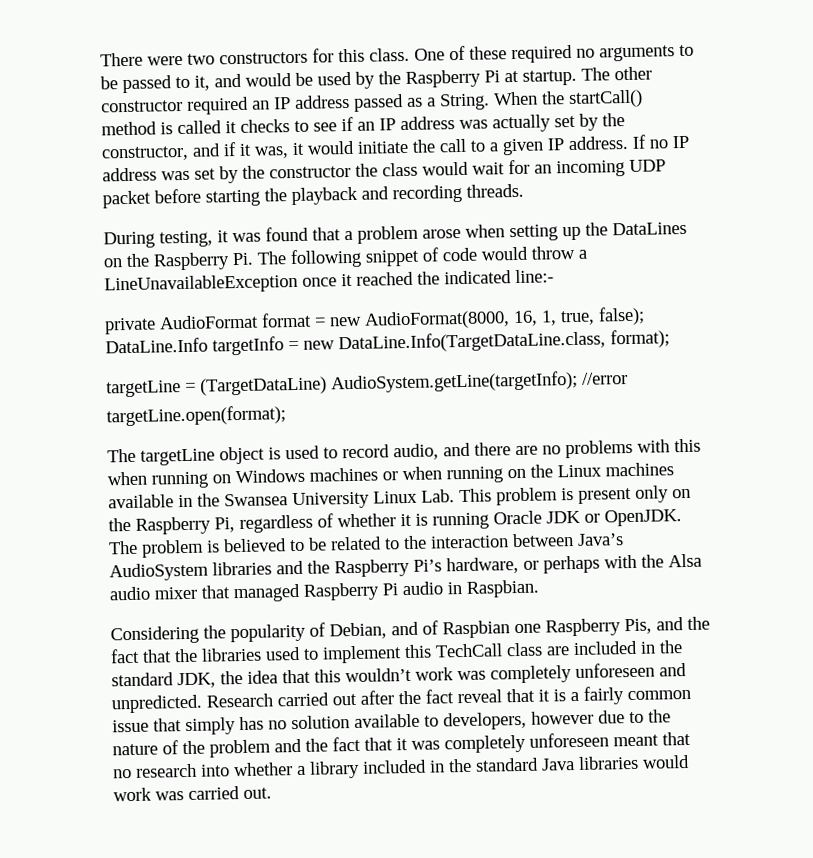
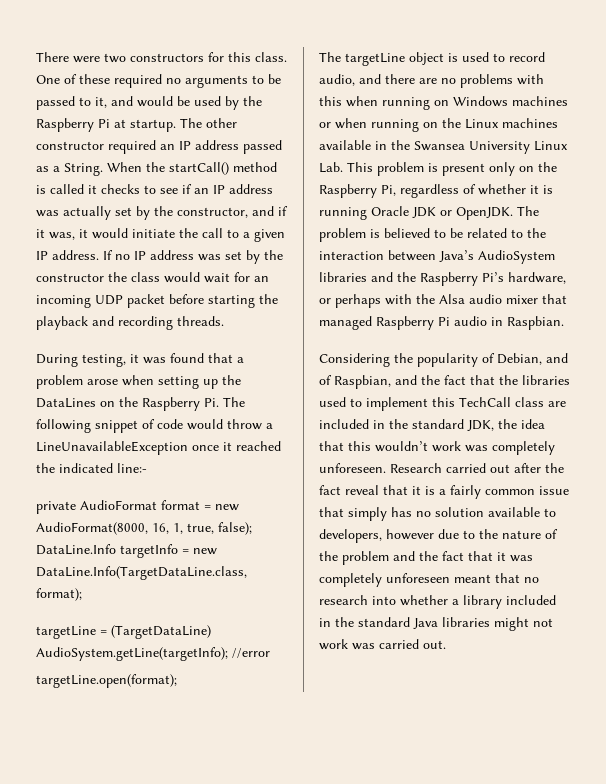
- Considering the popularity of Debian, and of Raspbian one Raspberry Pis, and the fact that the libraries used to implement this TechCall class are included in the standard JDK, the idea that this wouldn’t work was completely unforeseen and unpredicted.
+ Considering the popularity of Debian, and of Raspbian, and the fact that the libraries used to implement this TechCall class are included in the standard JDK, the idea that this wouldn’t work was completely unforeseen.
- Research carried out after the fact reveal that it is a fairly common issue that simply has no solution available to developers, however due to the nature of the problem and the fact that it was completely unforeseen meant that no research into whether a library included in the standard Java libraries would work was carried out.
+ Research carried out after the fact reveal that it is a fairly common issue that simply has no solution available to developers, however due to the nature of the problem and the fact that it was completely unforeseen meant that no research into whether a library included in the standard Java libraries might not work was carried out.

